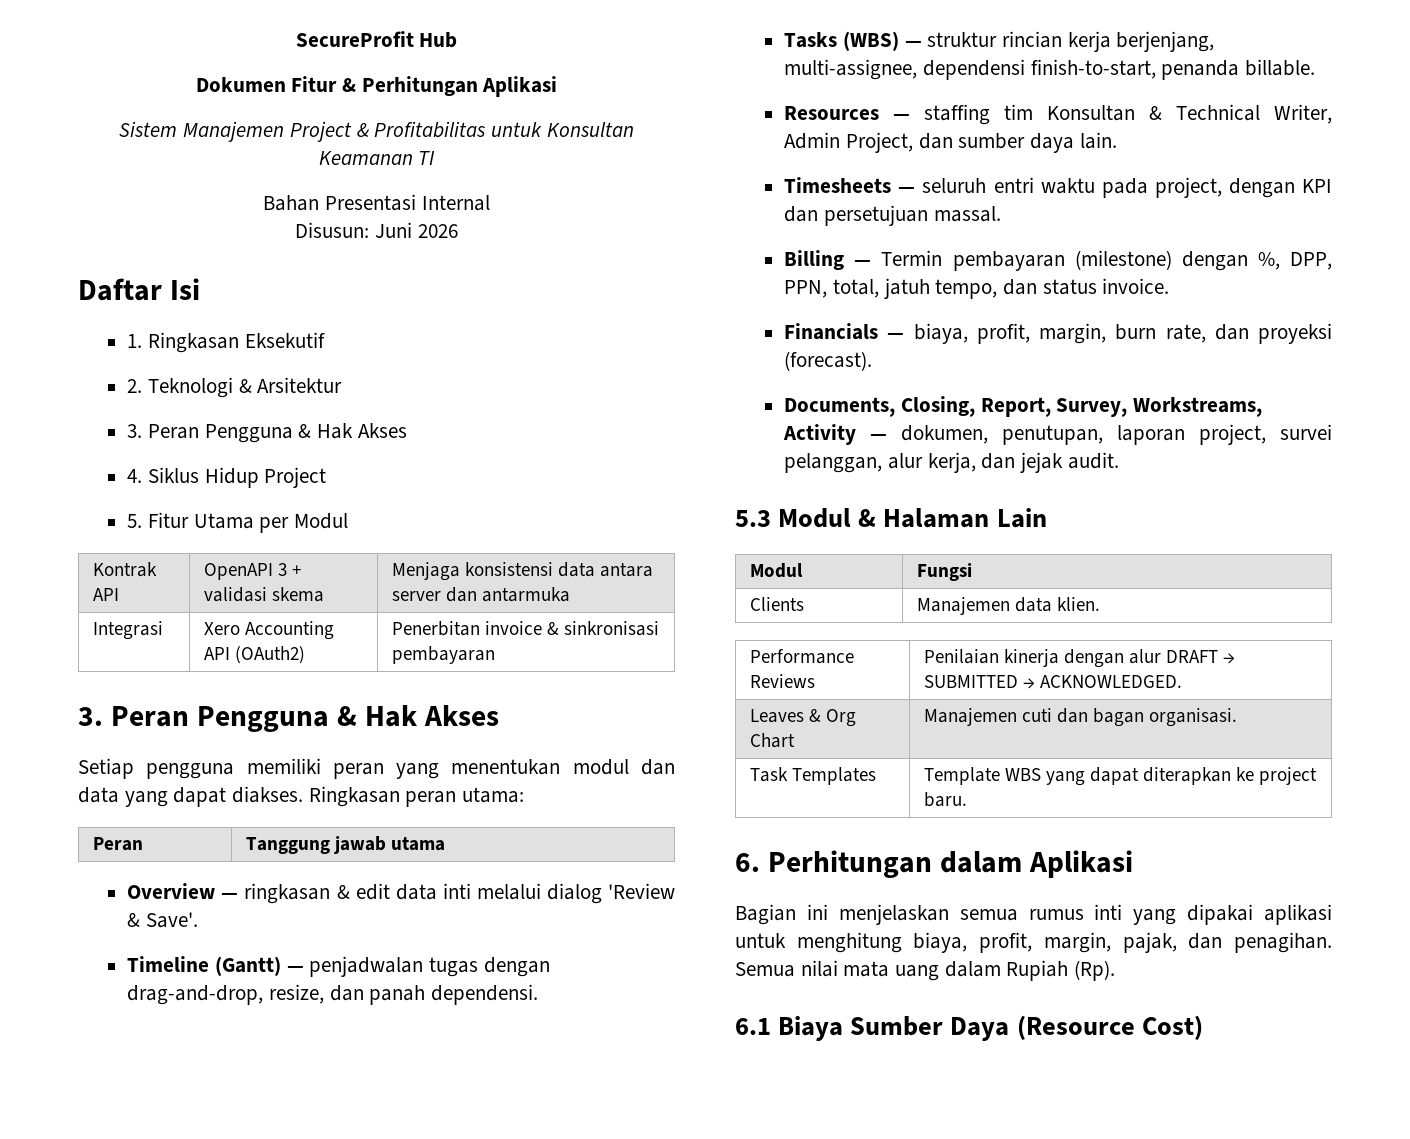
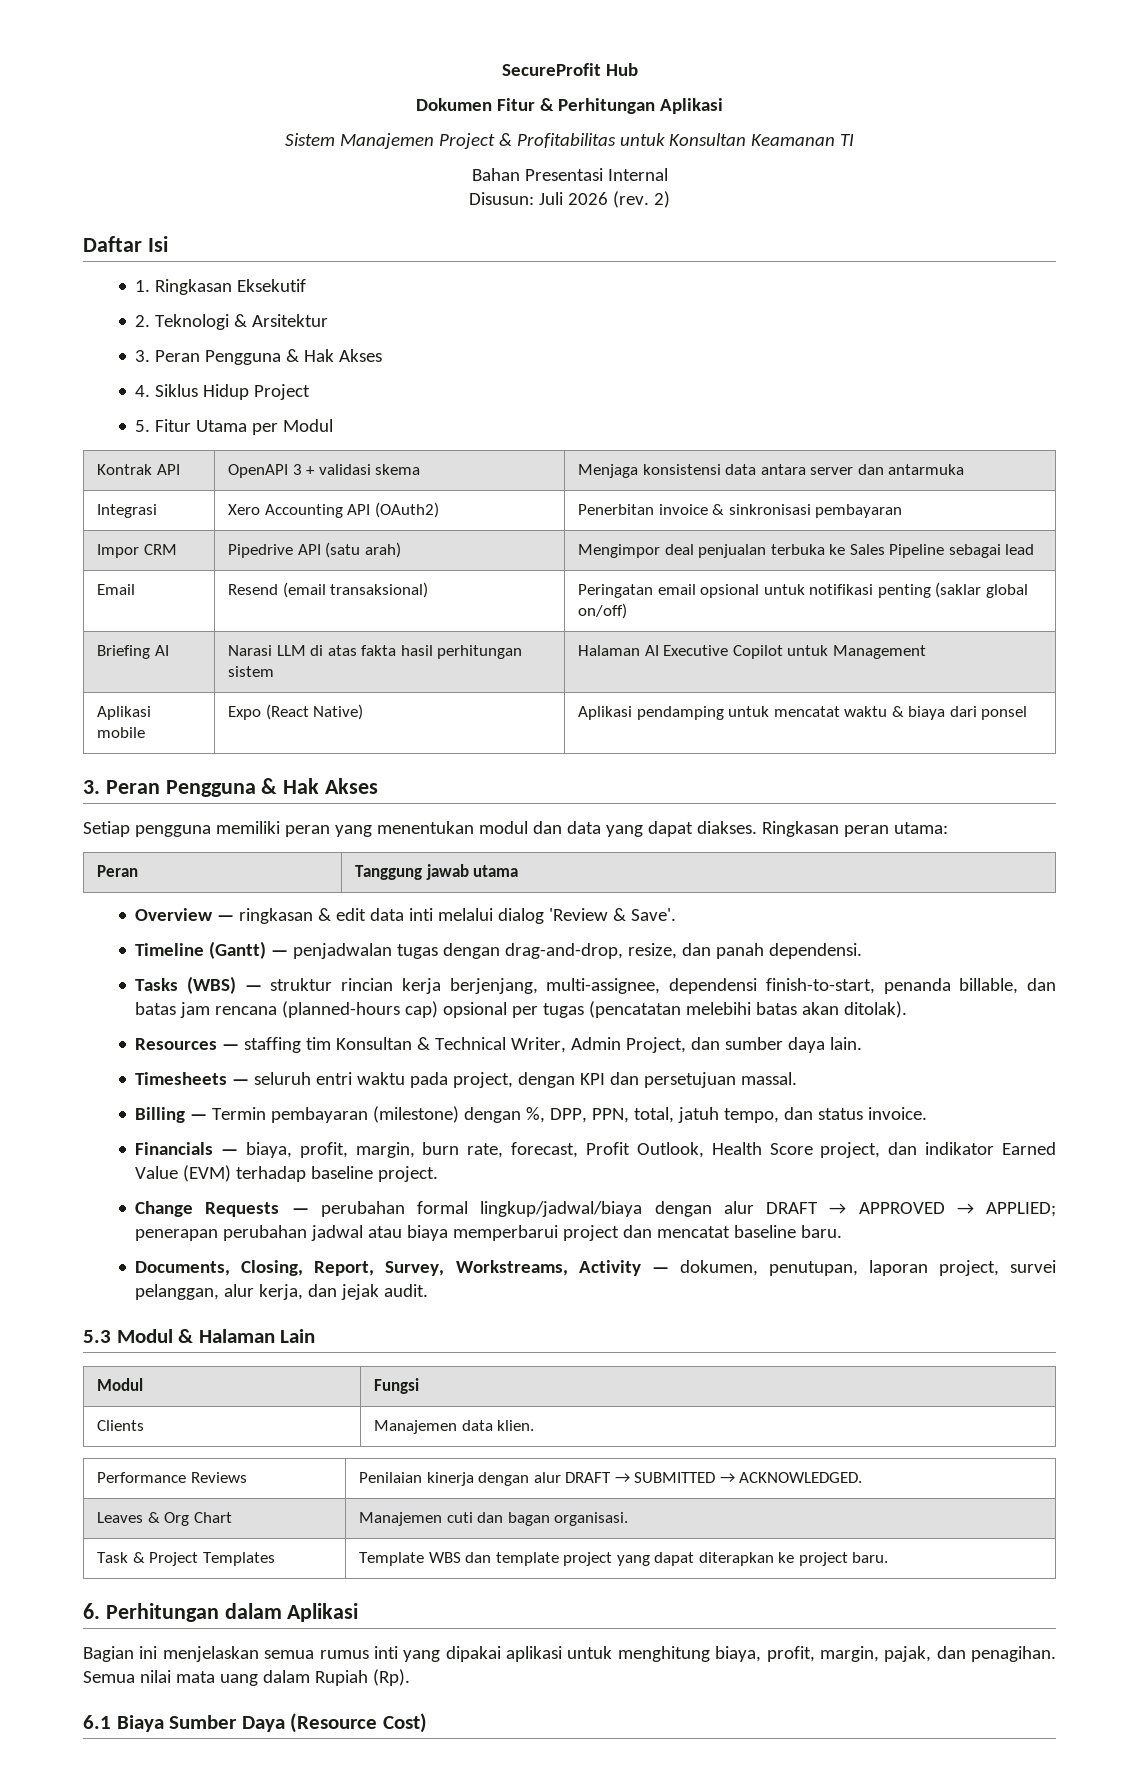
- Disusun: Juni 2026
+ Disusun: Juli 2026 (rev. 2)
+ Impor CRM | Pipedrive API (satu arah) | Mengimpor deal penjualan terbuka ke Sales Pipeline sebagai lead
+ Email | Resend (email transaksional) | Peringatan email opsional untuk notifikasi penting (saklar global on/off)
+ Briefing AI | Narasi LLM di atas fakta hasil perhitungan sistem | Halaman AI Executive Copilot untuk Management
+ Aplikasi mobile | Expo (React Native) | Aplikasi pendamping untuk mencatat waktu & biaya dari ponsel
- Tasks (WBS) — struktur rincian kerja berjenjang, multi-assignee, dependensi finish-to-start, penanda billable.
+ Tasks (WBS) — struktur rincian kerja berjenjang, multi-assignee, dependensi finish-to-start, penanda billable, dan batas jam rencana (planned-hours cap) opsional per tugas (pencatatan melebihi batas akan ditolak).
- Financials — biaya, profit, margin, burn rate, dan proyeksi (forecast).
+ Financials — biaya, profit, margin, burn rate, forecast, Profit Outlook, Health Score project, dan indikator Earned Value (EVM) terhadap baseline project.
+ Change Requests — perubahan formal lingkup/jadwal/biaya dengan alur DRAFT → APPROVED → APPLIED; penerapan perubahan jadwal atau biaya memperbarui project dan mencatat baseline baru.
- Task Templates | Template WBS yang dapat diterapkan ke project baru.
+ Task & Project Templates | Template WBS dan template project yang dapat diterapkan ke project baru.

